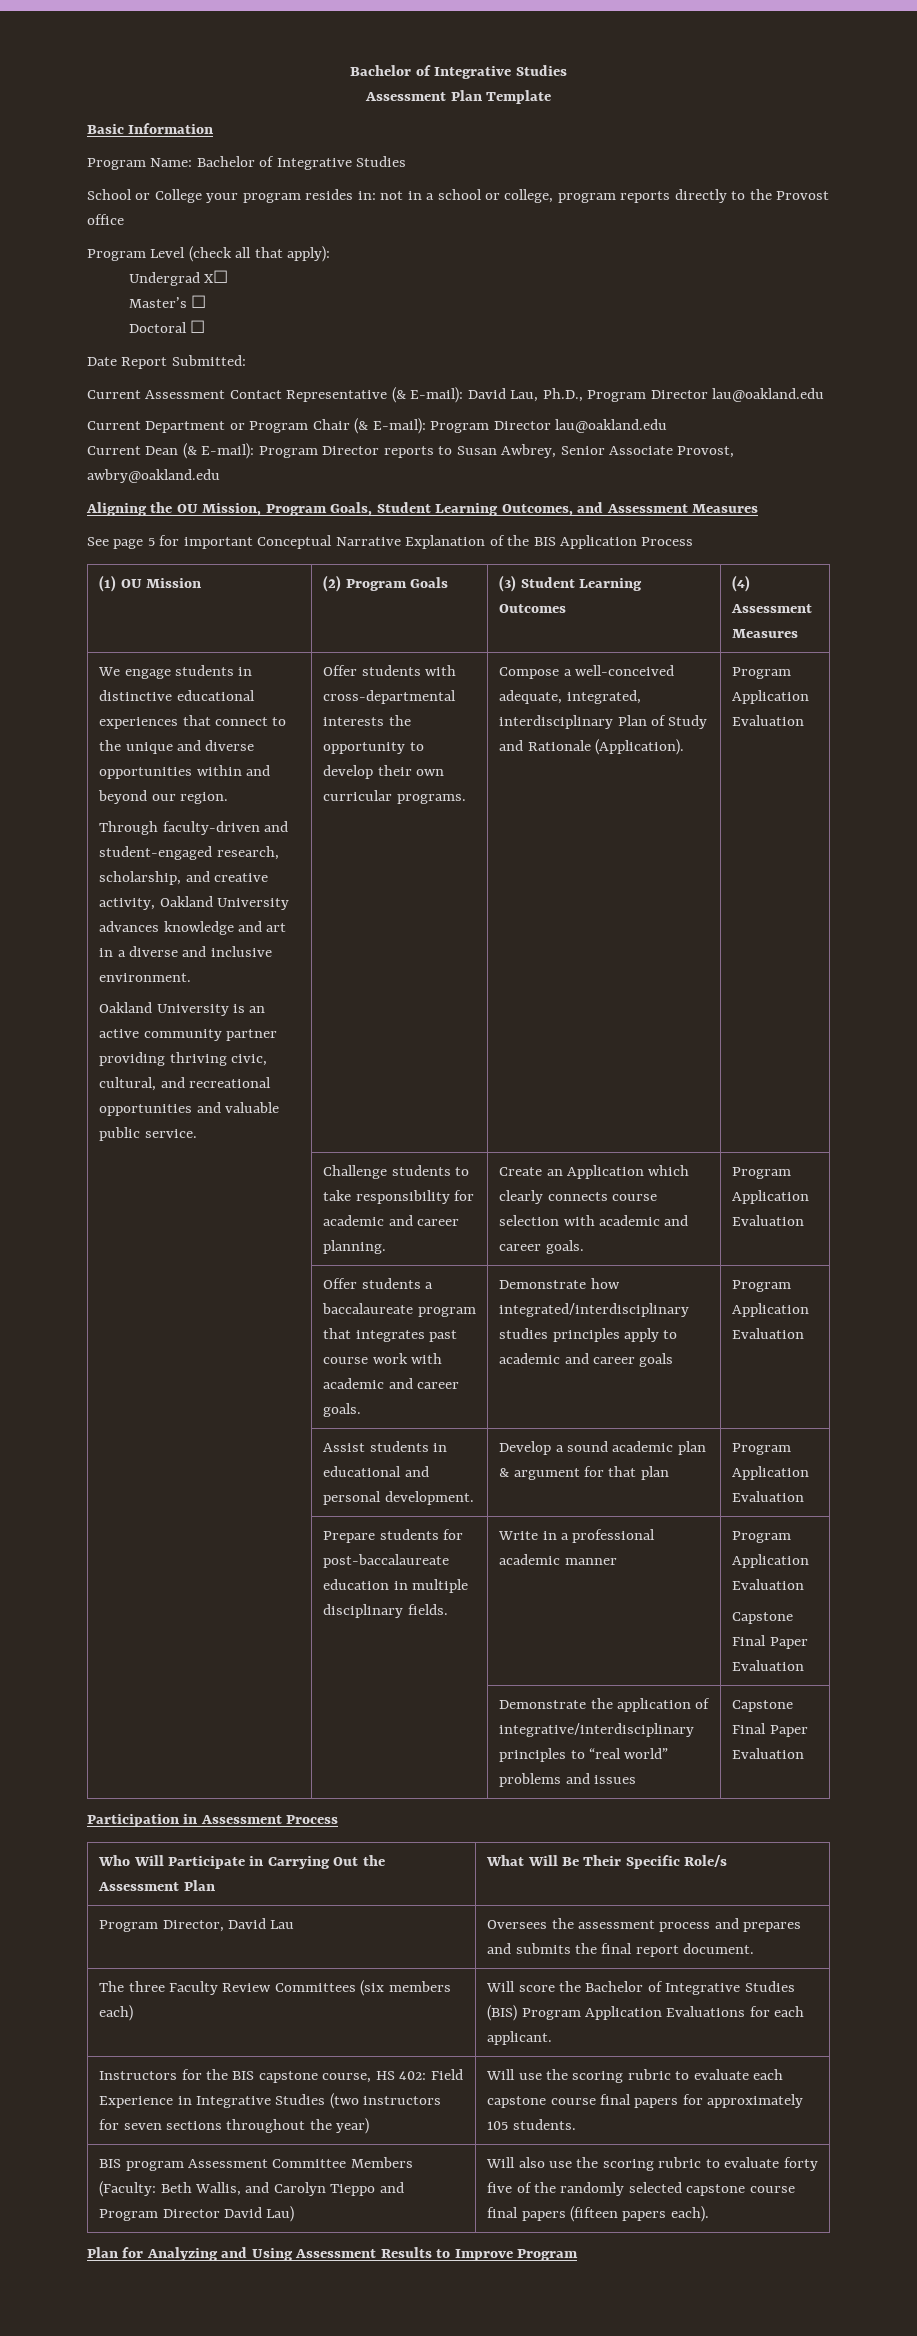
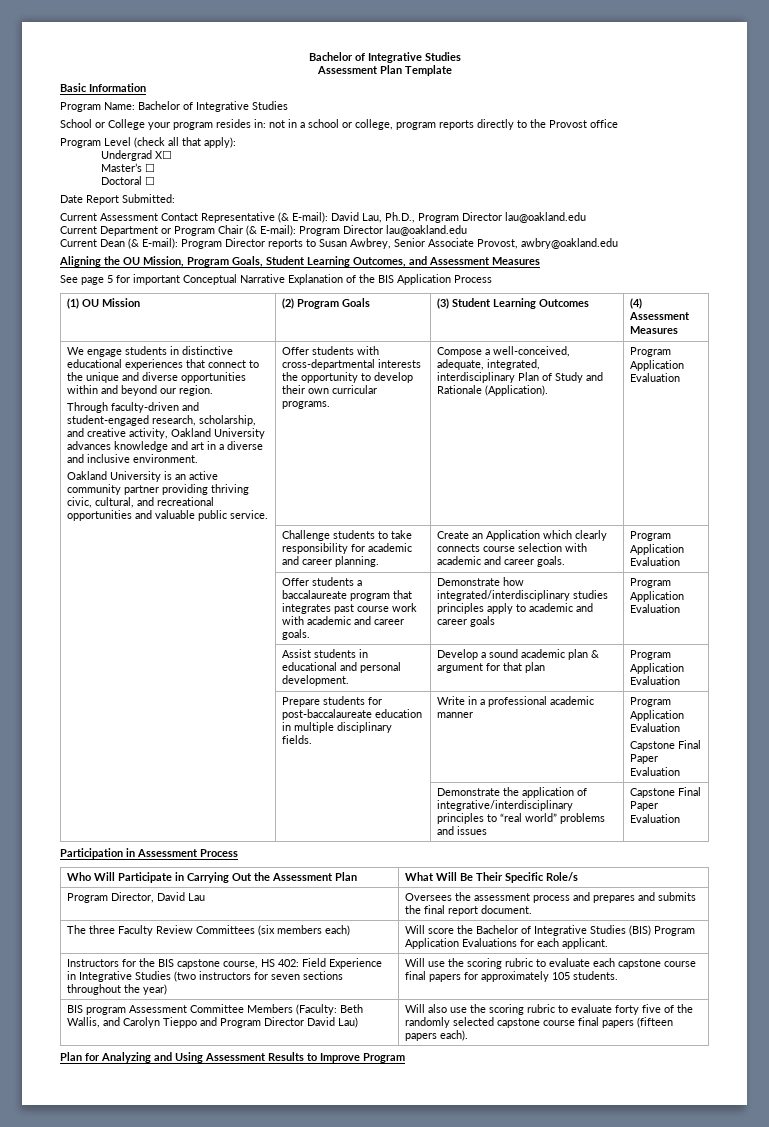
- Compose a well-conceived adequate, integrated, interdisciplinary Plan of Study and Rationale (Application).
+ Compose a well-conceived, adequate, integrated, interdisciplinary Plan of Study and Rationale (Application).

